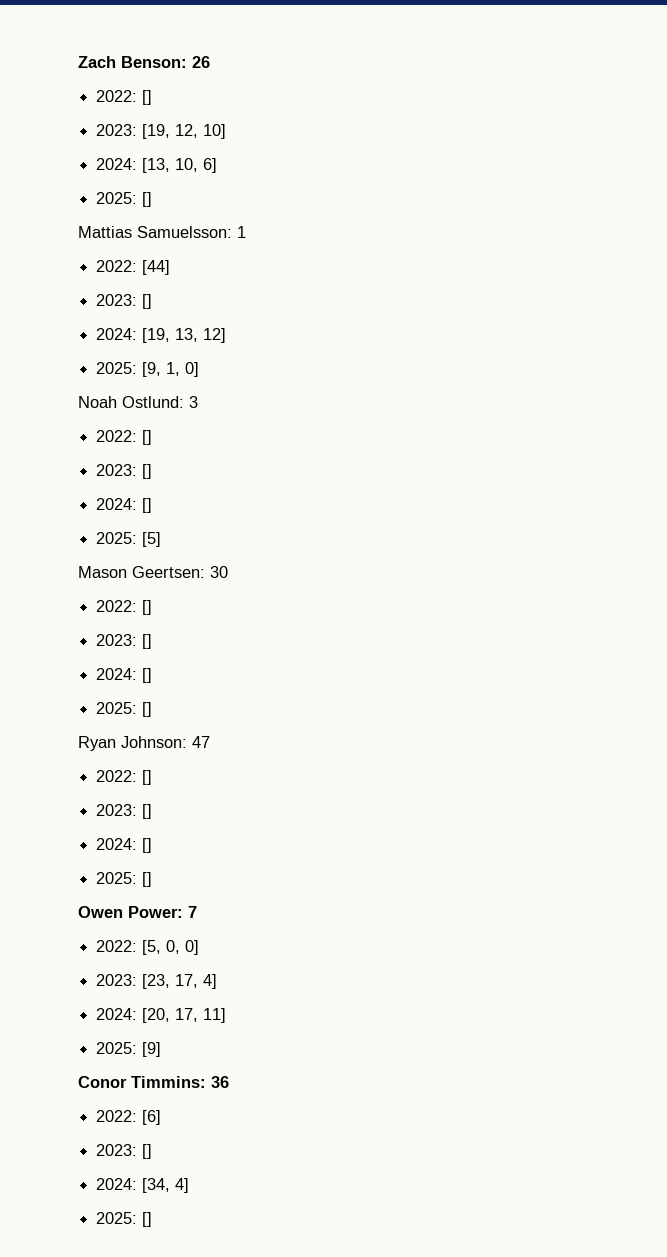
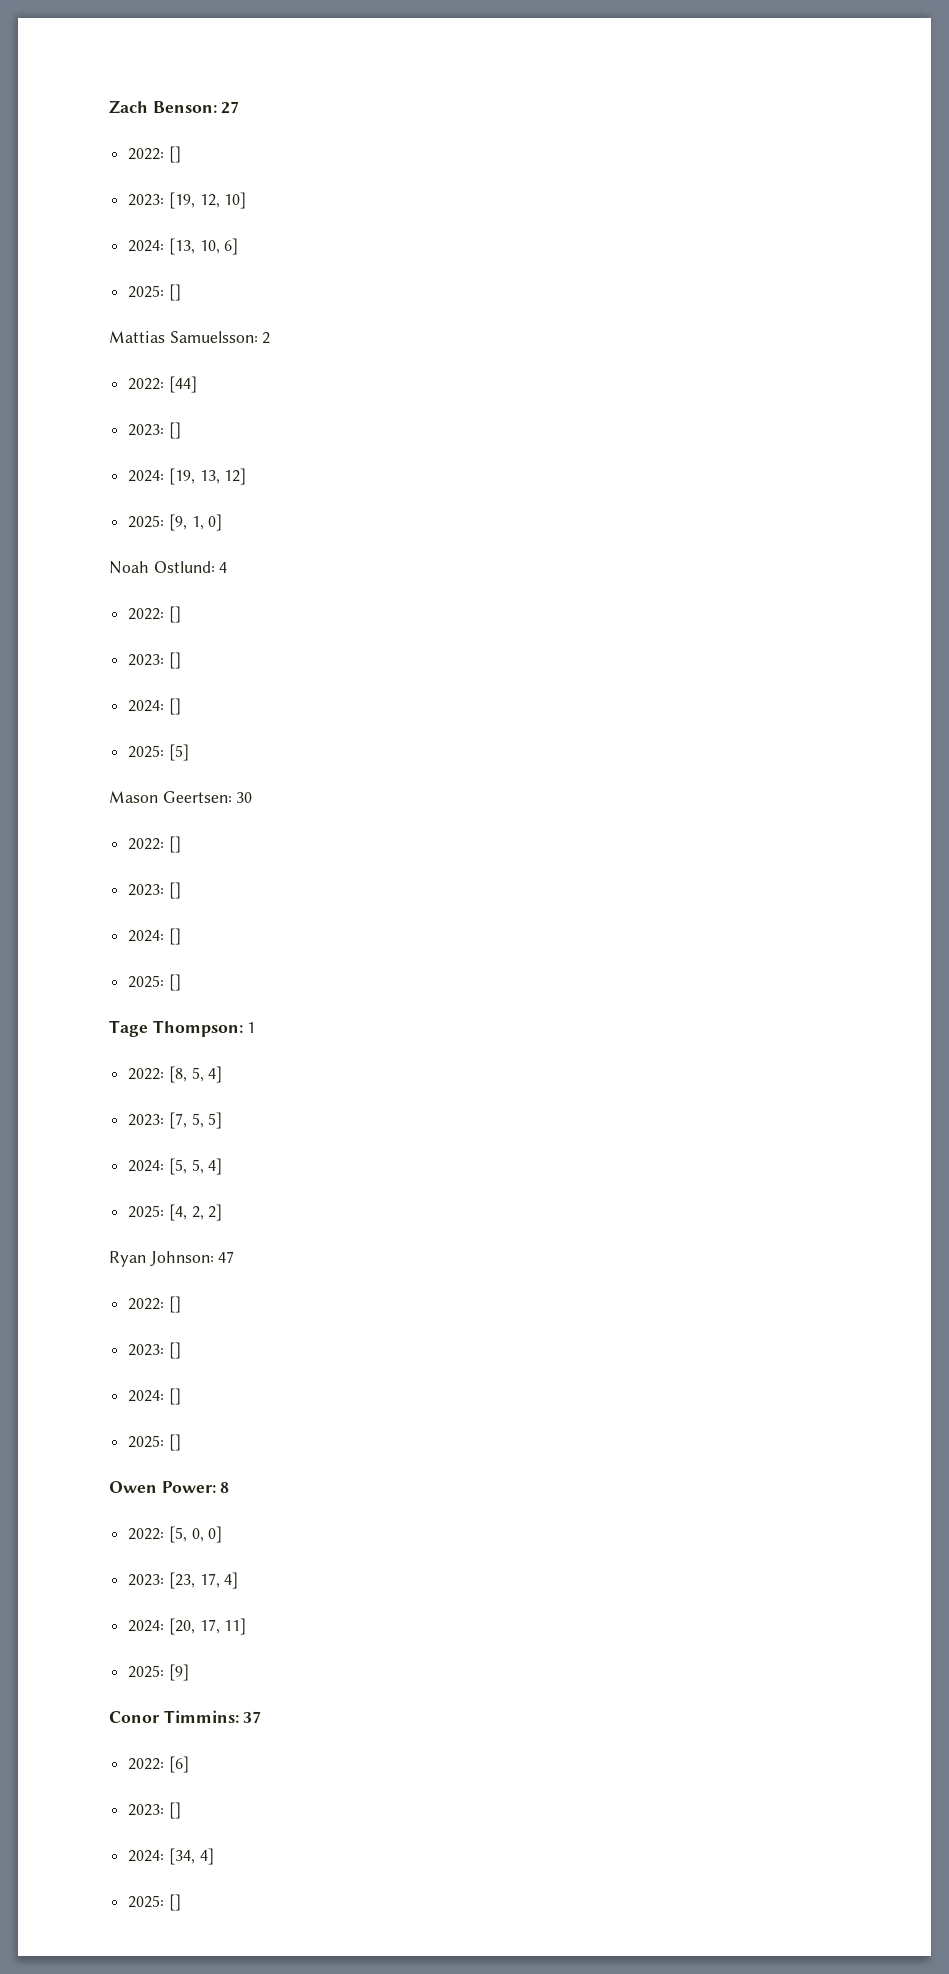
- Zach Benson: 26
+ Zach Benson: 27
- Mattias Samuelsson: 1
+ Mattias Samuelsson: 2
- Noah Ostlund: 3
+ Noah Ostlund: 4
+ Tage Thompson: 1
+ 2022: [8, 5, 4]
+ 2023: [7, 5, 5]
+ 2024: [5, 5, 4]
+ 2025: [4, 2, 2]
- Owen Power: 7
+ Owen Power: 8
- Conor Timmins: 36
+ Conor Timmins: 37

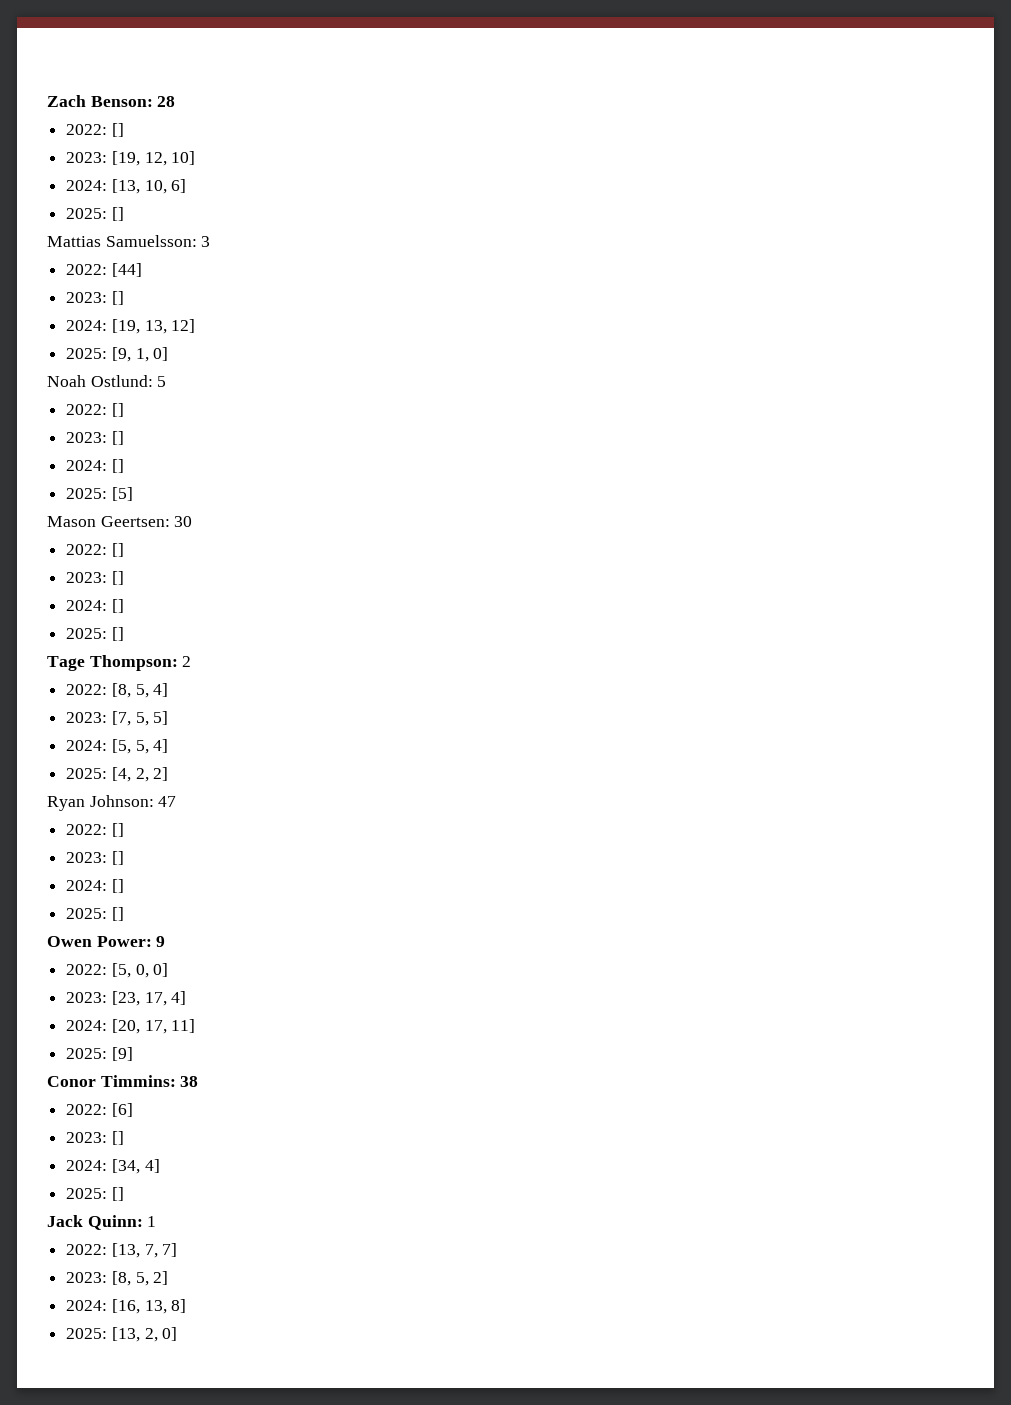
- Zach Benson: 27
+ Zach Benson: 28
- Mattias Samuelsson: 2
+ Mattias Samuelsson: 3
- Noah Ostlund: 4
+ Noah Ostlund: 5
- Tage Thompson: 1
+ Tage Thompson: 2
- Owen Power: 8
+ Owen Power: 9
- Conor Timmins: 37
+ Conor Timmins: 38
+ Jack Quinn: 1
+ 2022: [13, 7, 7]
+ 2023: [8, 5, 2]
+ 2024: [16, 13, 8]
+ 2025: [13, 2, 0]

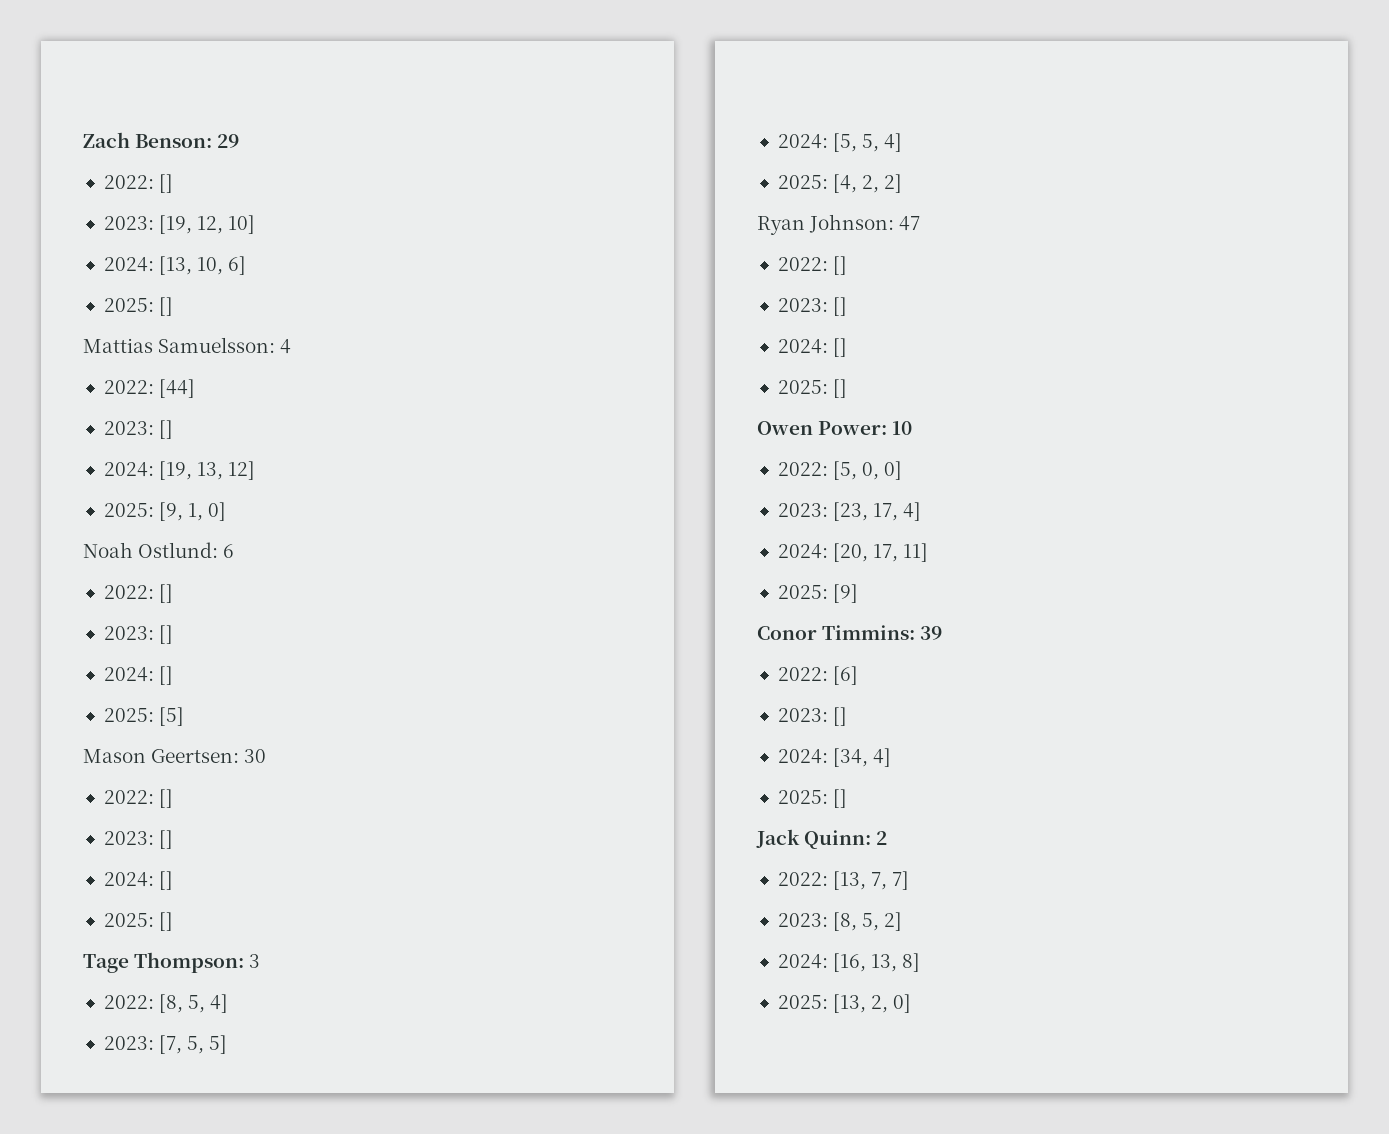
- Zach Benson: 28
+ Zach Benson: 29
- Mattias Samuelsson: 3
+ Mattias Samuelsson: 4
- Noah Ostlund: 5
+ Noah Ostlund: 6
- Tage Thompson: 2
+ Tage Thompson: 3
- Owen Power: 9
+ Owen Power: 10
- Conor Timmins: 38
+ Conor Timmins: 39
- Jack Quinn: 1
+ Jack Quinn: 2

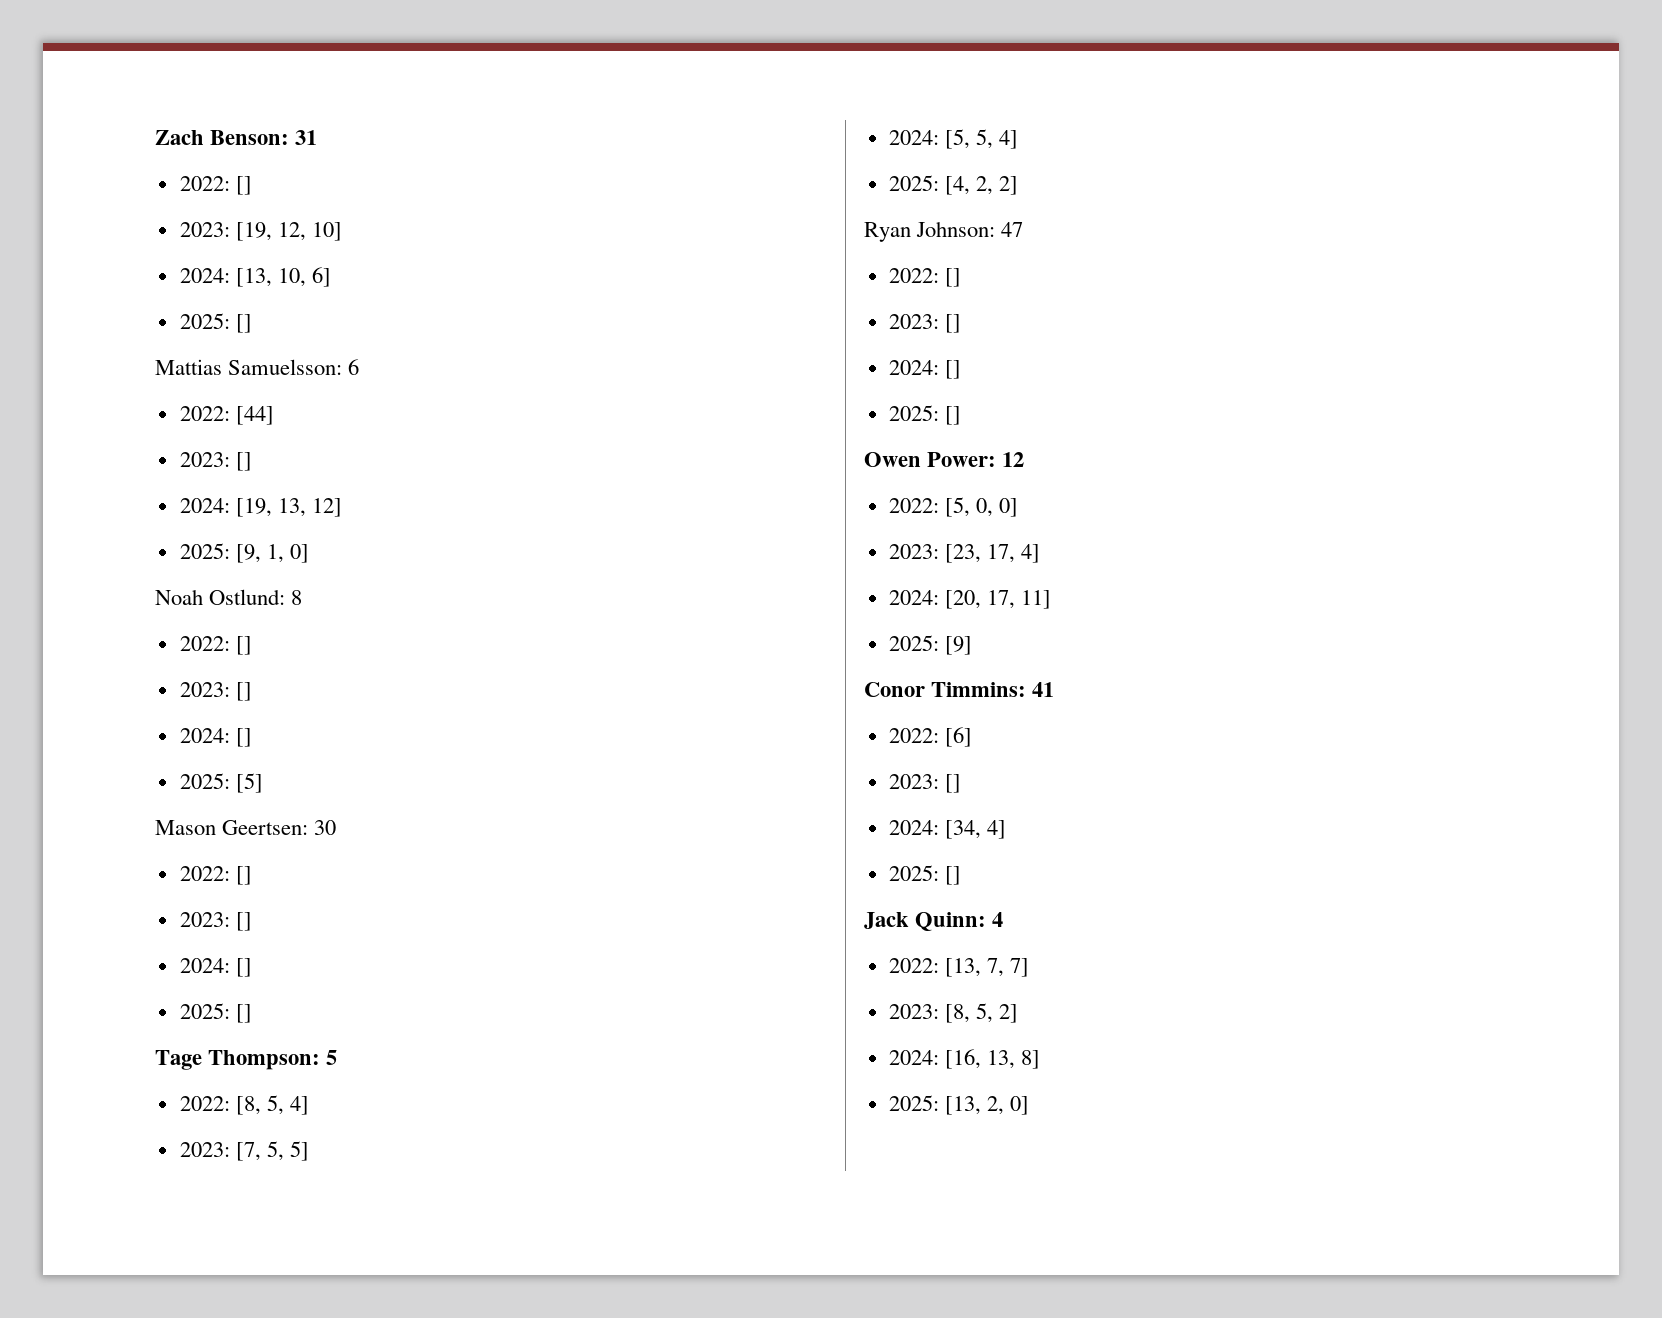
- Zach Benson: 29
+ Zach Benson: 31
- Mattias Samuelsson: 4
+ Mattias Samuelsson: 6
- Noah Ostlund: 6
+ Noah Ostlund: 8
- Tage Thompson: 3
+ Tage Thompson: 5
- Owen Power: 10
+ Owen Power: 12
- Conor Timmins: 39
+ Conor Timmins: 41
- Jack Quinn: 2
+ Jack Quinn: 4

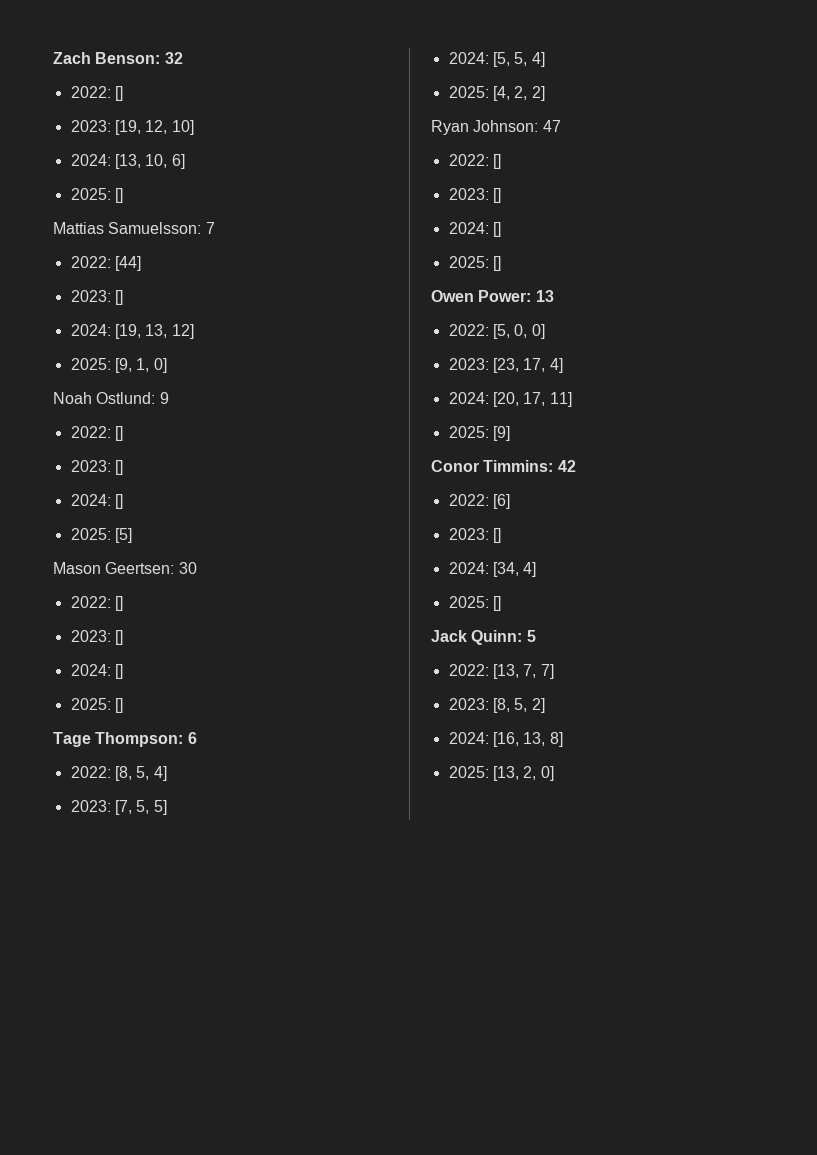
- Zach Benson: 31
+ Zach Benson: 32
- Mattias Samuelsson: 6
+ Mattias Samuelsson: 7
- Noah Ostlund: 8
+ Noah Ostlund: 9
- Tage Thompson: 5
+ Tage Thompson: 6
- Owen Power: 12
+ Owen Power: 13
- Conor Timmins: 41
+ Conor Timmins: 42
- Jack Quinn: 4
+ Jack Quinn: 5

